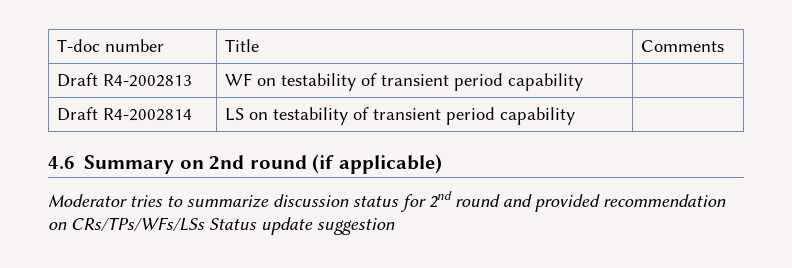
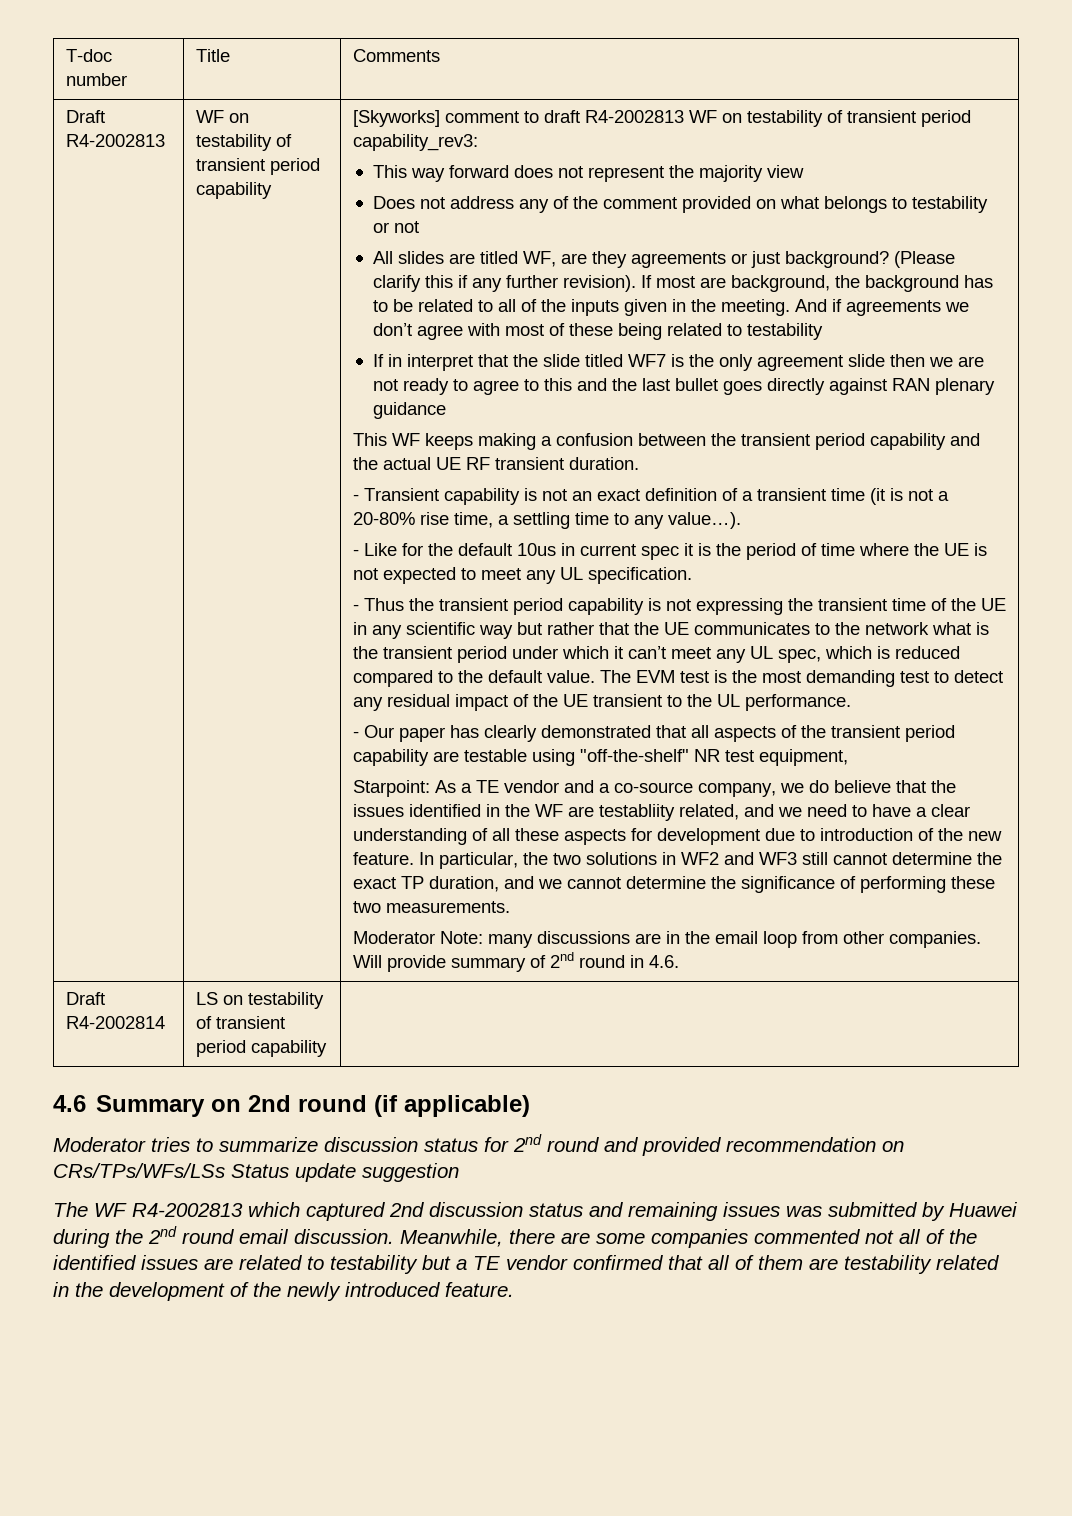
+ [Skyworks] comment to draft R4-2002813 WF on testability of transient period capability_rev3:
+ This way forward does not represent the majority view
+ Does not address any of the comment provided on what belongs to testability or not
+ All slides are titled WF, are they agreements or just background? (Please clarify this if any further revision). If most are background, the background has to be related to all of the inputs given in the meeting. And if agreements we don’t agree with most of these being related to testability
+ If in interpret that the slide titled WF7 is the only agreement slide then we are not ready to agree to this and the last bullet goes directly against RAN plenary guidance
+ This WF keeps making a confusion between the transient period capability and the actual UE RF transient duration.
+ - Transient capability is not an exact definition of a transient time (it is not a 20-80% rise time, a settling time to any value…).
+ - Like for the default 10us in current spec it is the period of time where the UE is not expected to meet any UL specification.
+ - Thus the transient period capability is not expressing the transient time of the UE in any scientific way but rather that the UE communicates to the network what is the transient period under which it can’t meet any UL spec, which is reduced compared to the default value. The EVM test is the most demanding test to detect any residual impact of the UE transient to the UL performance.
+ - Our paper has clearly demonstrated that all aspects of the transient period capability are testable using "off-the-shelf" NR test equipment,
+ Starpoint: As a TE vendor and a co-source company, we do believe that the issues identified in the WF are testabliity related, and we need to have a clear understanding of all these aspects for development due to introduction of the new feature. In particular, the two solutions in WF2 and WF3 still cannot determine the exact TP duration, and we cannot determine the significance of performing these two measurements.
+ Moderator Note: many discussions are in the email loop from other companies. Will provide summary of 2nd round in 4.6.
+ The WF R4-2002813 which captured 2nd discussion status and remaining issues was submitted by Huawei during the 2nd round email discussion. Meanwhile, there are some companies commented not all of the identified issues are related to testability but a TE vendor confirmed that all of them are testability related in the development of the newly introduced feature.

